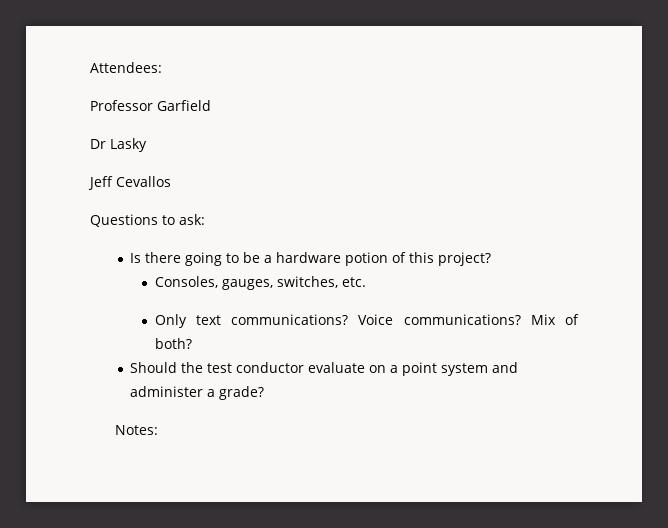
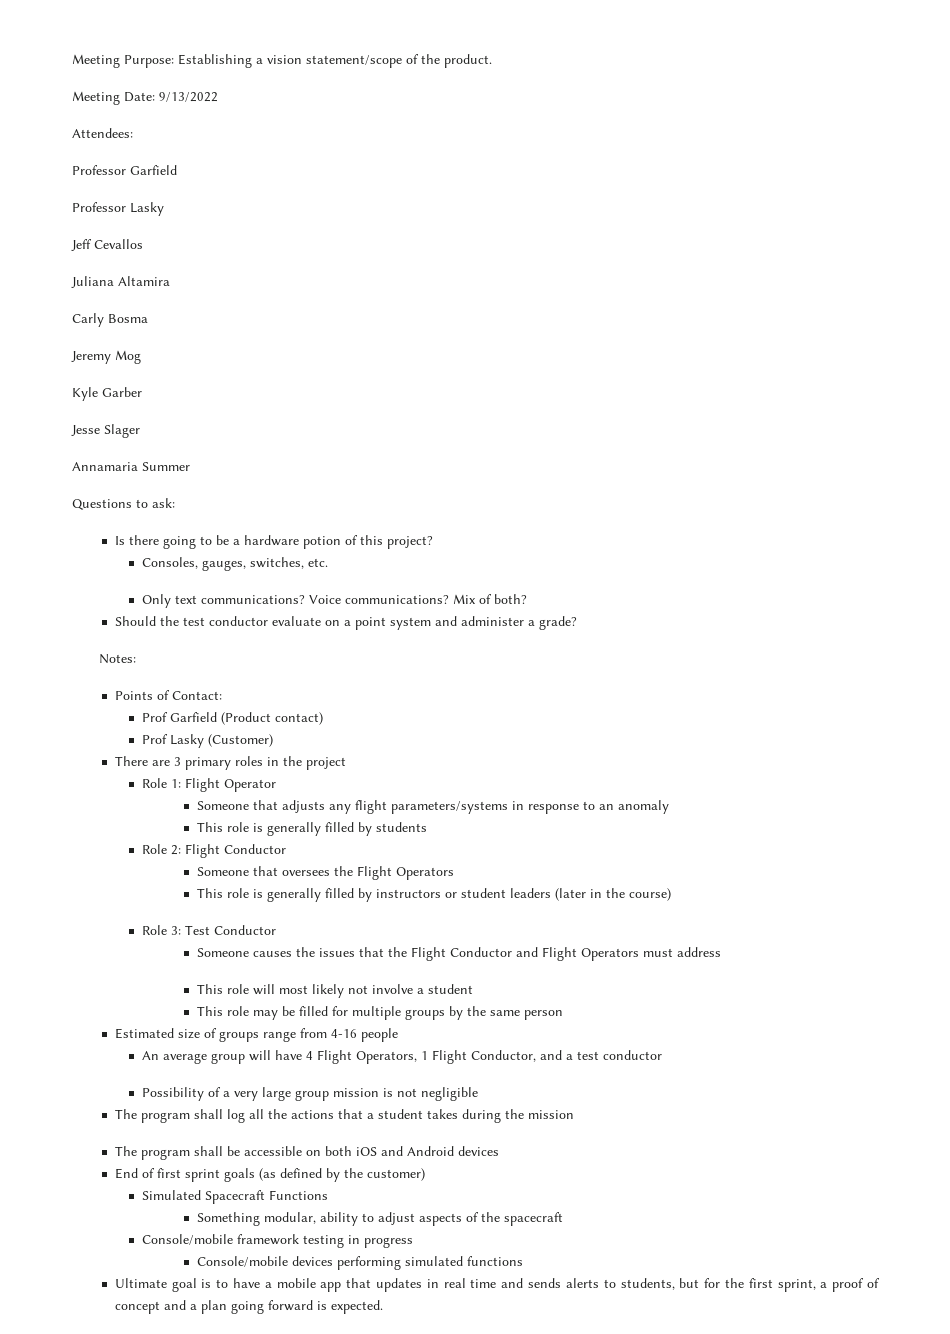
+ Meeting Purpose: Establishing a vision statement/scope of the product.
+ Meeting Date: 9/13/2022
- Dr Lasky
+ Professor Lasky
+ Juliana Altamira
+ Carly Bosma
+ Jeremy Mog
+ Kyle Garber
+ Jesse Slager
+ Annamaria Summer
+ Points of Contact:
+ Prof Garfield (Product contact)
+ Prof Lasky (Customer)
+ There are 3 primary roles in the project
+ Role 1: Flight Operator
+ Someone that adjusts any flight parameters/systems in response to an anomaly
+ This role is generally filled by students
+ Role 2: Flight Conductor
+ Someone that oversees the Flight Operators
+ This role is generally filled by instructors or student leaders (later in the course)
+ Role 3: Test Conductor
+ Someone causes the issues that the Flight Conductor and Flight Operators must address
+ This role will most likely not involve a student
+ This role may be filled for multiple groups by the same person
+ Estimated size of groups range from 4-16 people
+ An average group will have 4 Flight Operators, 1 Flight Conductor, and a test conductor
+ Possibility of a very large group mission is not negligible
+ The program shall log all the actions that a student takes during the mission
+ The program shall be accessible on both iOS and Android devices
+ End of first sprint goals (as defined by the customer)
+ Simulated Spacecraft Functions
+ Something modular, ability to adjust aspects of the spacecraft
+ Console/mobile framework testing in progress
+ Console/mobile devices performing simulated functions
+ Ultimate goal is to have a mobile app that updates in real time and sends alerts to students, but for the first sprint, a proof of concept and a plan going forward is expected.

